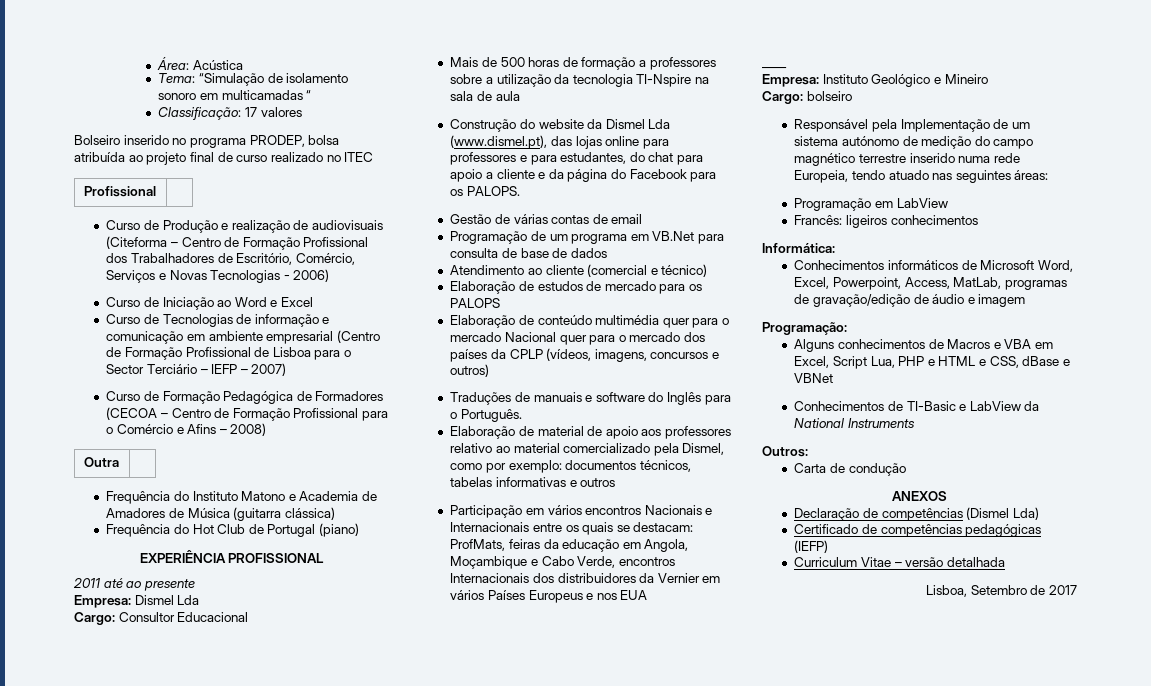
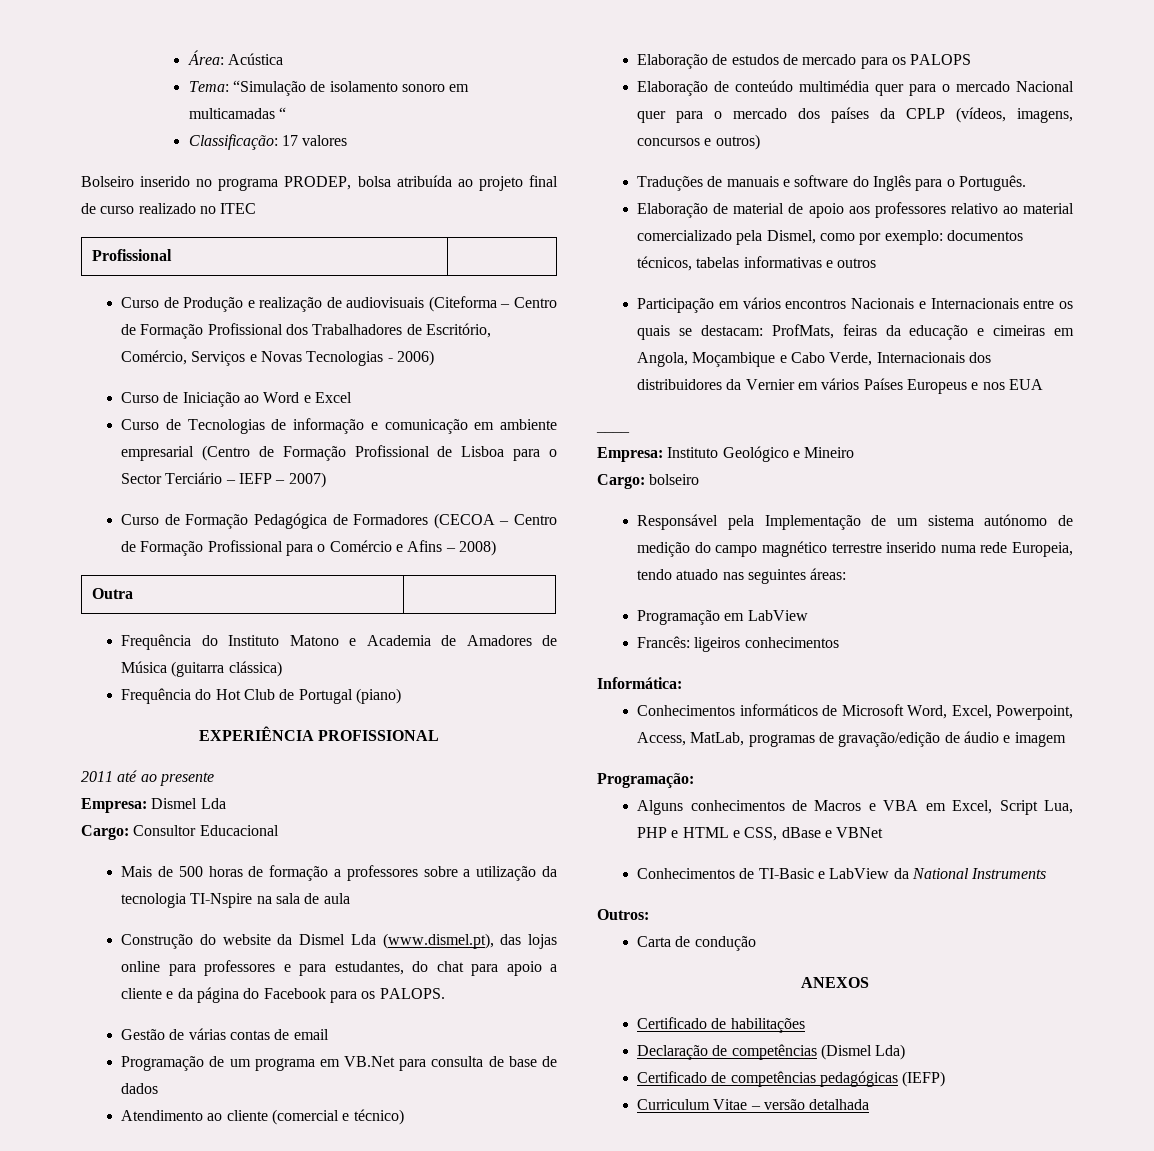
- Participação em vários encontros Nacionais e Internacionais entre os quais se destacam: ProfMats, feiras da educação em Angola, Moçambique e Cabo Verde, encontros Internacionais dos distribuidores da Vernier em vários Países Europeus e nos EUA
+ Participação em vários encontros Nacionais e Internacionais entre os quais se destacam: ProfMats, feiras da educação e cimeiras em Angola, Moçambique e Cabo Verde, Internacionais dos distribuidores da Vernier em vários Países Europeus e nos EUA
+ Certificado de habilitações
- Lisboa, Setembro de 2017

